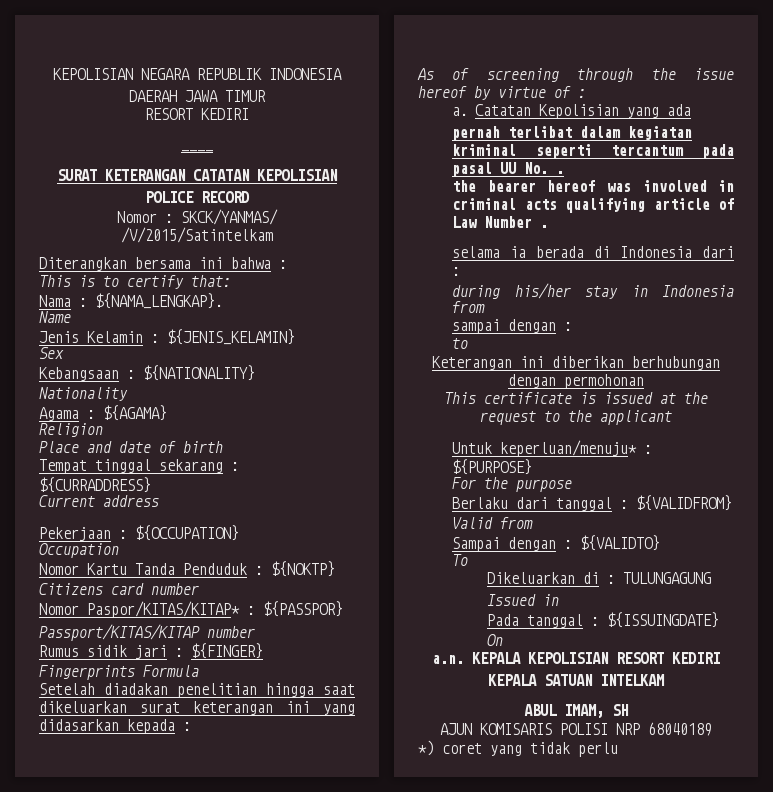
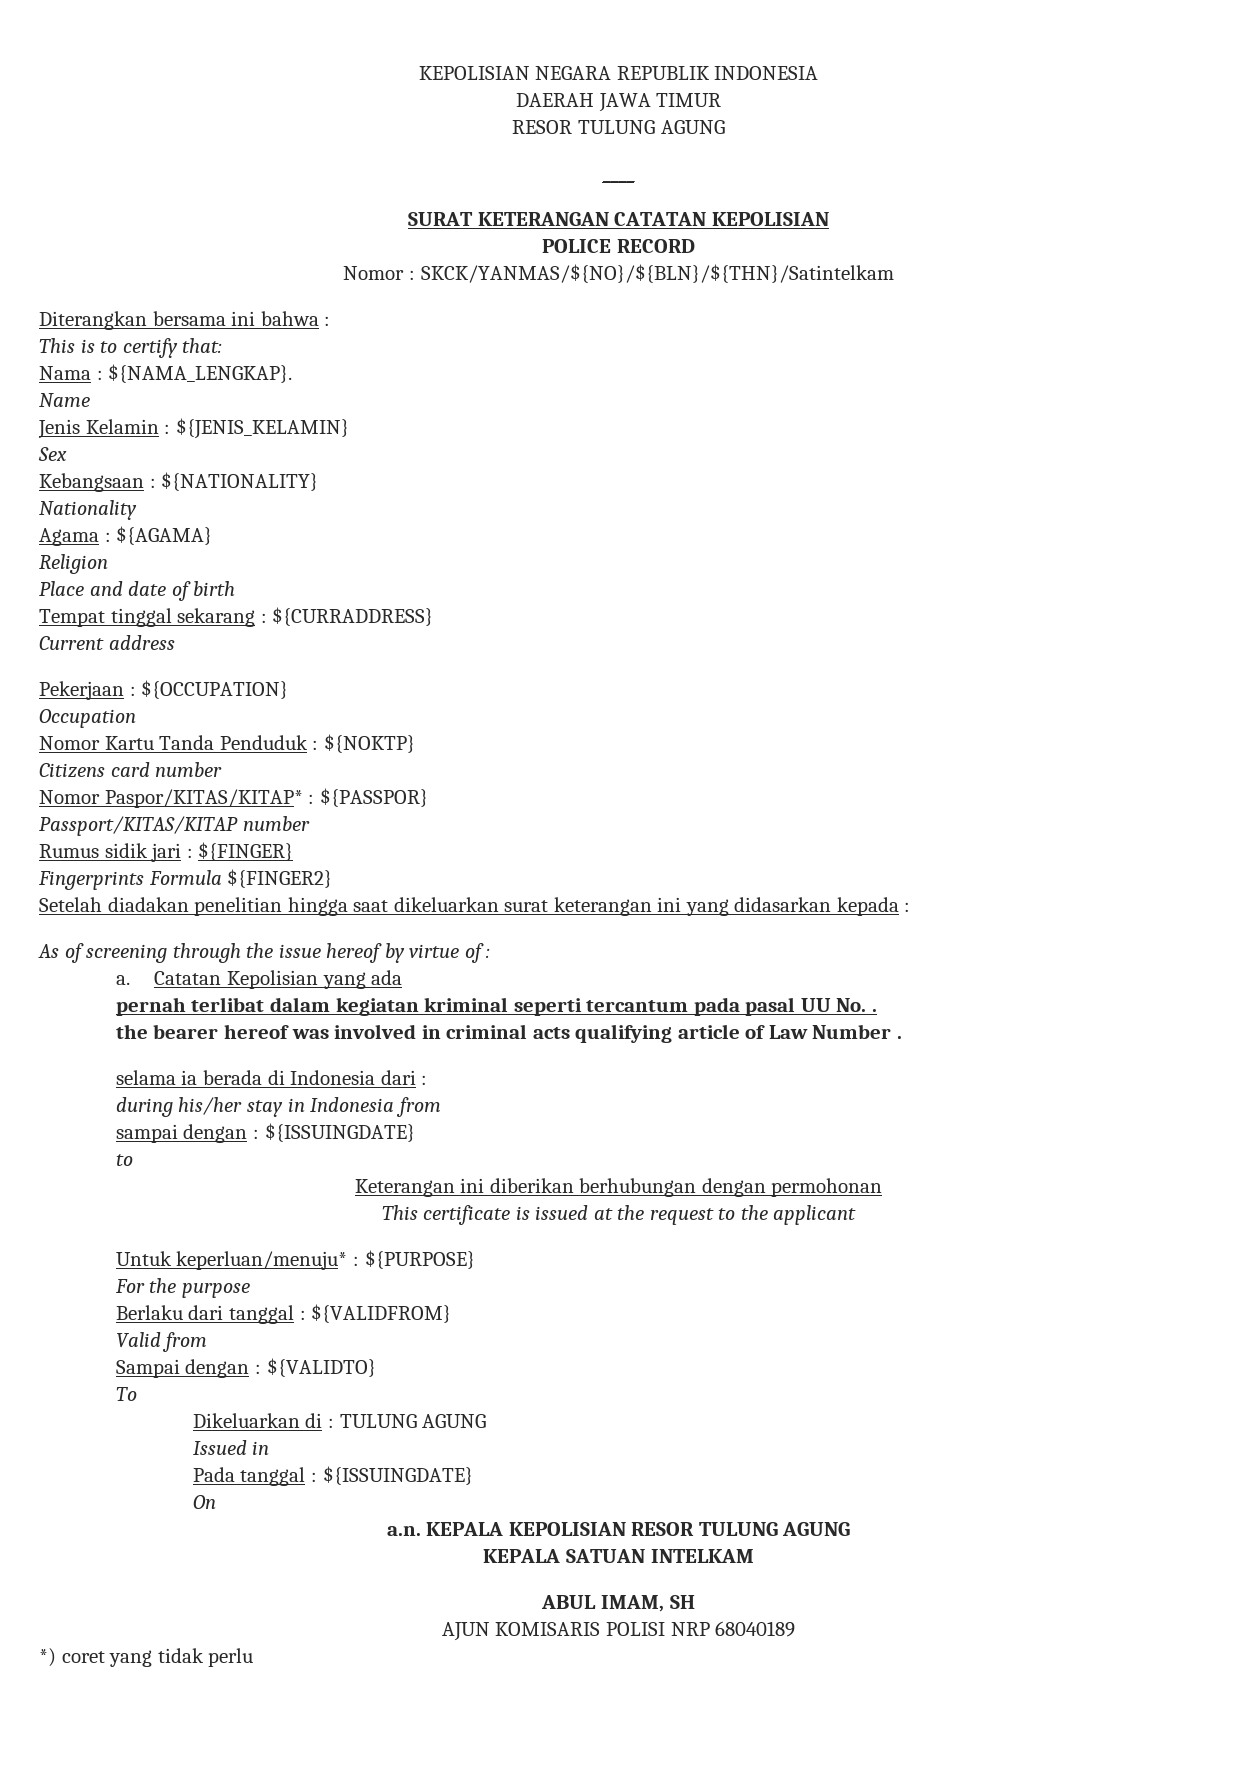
  DAERAH JAWA TIMUR
- RESORT KEDIRI
+ RESOR TULUNG AGUNG
- Nomor : SKCK/YANMAS/ /V/2015/Satintelkam
+ Nomor : SKCK/YANMAS/${NO}/${BLN}/${THN}/Satintelkam
- Fingerprints Formula
+ Fingerprints Formula ${FINGER2}
- sampai dengan :
+ sampai dengan : ${ISSUINGDATE}
- Dikeluarkan di : TULUNGAGUNG
+ Dikeluarkan di : TULUNG AGUNG
- a.n. KEPALA KEPOLISIAN RESORT KEDIRI
+ a.n. KEPALA KEPOLISIAN RESOR TULUNG AGUNG

